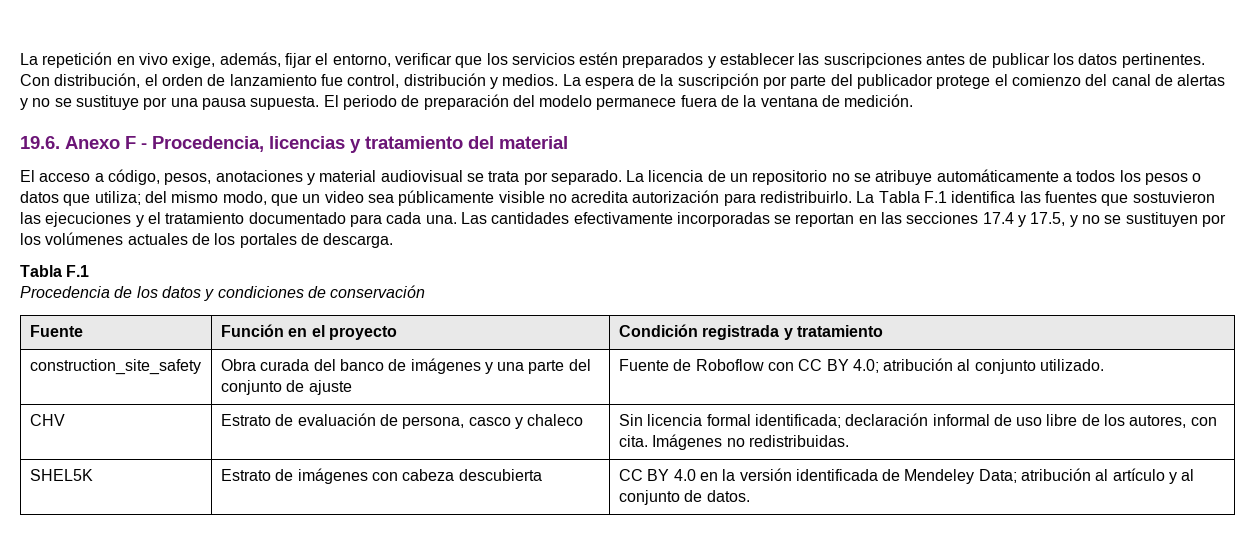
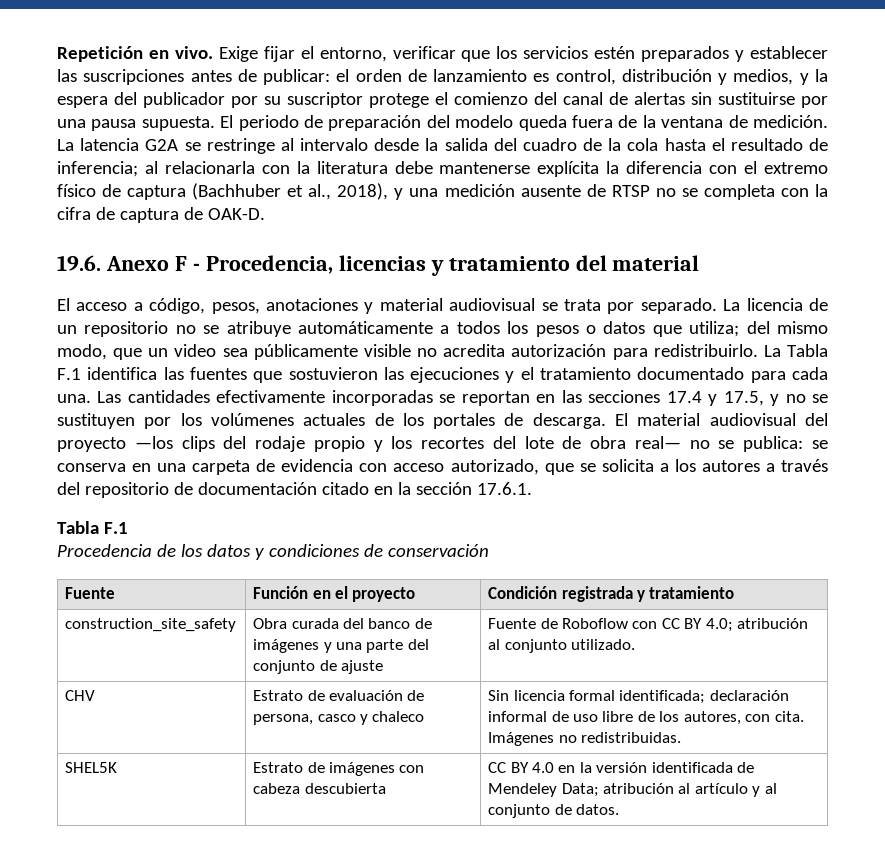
- La repetición en vivo exige, además, fijar el entorno, verificar que los servicios estén preparados y establecer las suscripciones antes de publicar los datos pertinentes. Con distribución, el orden de lanzamiento fue control, distribución y medios. La espera de la suscripción por parte del publicador protege el comienzo del canal de alertas y no se sustituye por una pausa supuesta.
+ Repetición en vivo. Exige fijar el entorno, verificar que los servicios estén preparados y establecer las suscripciones antes de publicar: el orden de lanzamiento es control, distribución y medios, y la espera del publicador por su suscriptor protege el comienzo del canal de alertas sin sustituirse por una pausa supuesta.
- El periodo de preparación del modelo permanece fuera de la ventana de medición.
+ El periodo de preparación del modelo queda fuera de la ventana de medición. La latencia G2A se restringe al intervalo desde la salida del cuadro de la cola hasta el resultado de inferencia; al relacionarla con la literatura debe mantenerse explícita la diferencia con el extremo físico de captura (Bachhuber et al., 2018), y una medición ausente de RTSP no se completa con la cifra de captura de OAK-D.
+ El material audiovisual del proyecto —los clips del rodaje propio y los recortes del lote de obra real— no se publica: se conserva en una carpeta de evidencia con acceso autorizado, que se solicita a los autores a través del repositorio de documentación citado en la sección 17.6.1.

